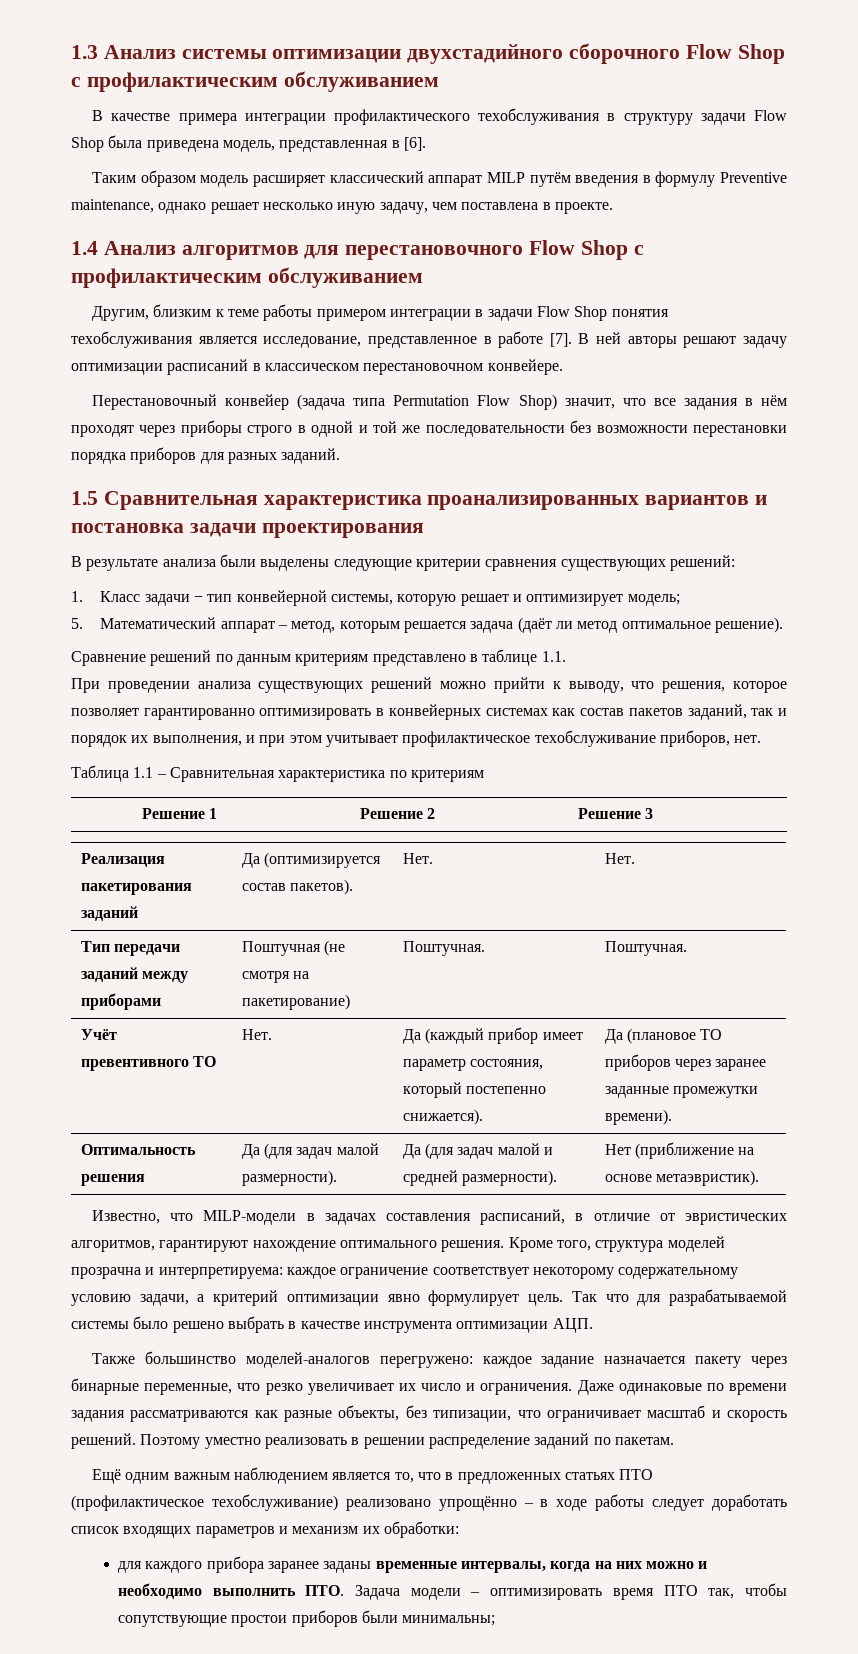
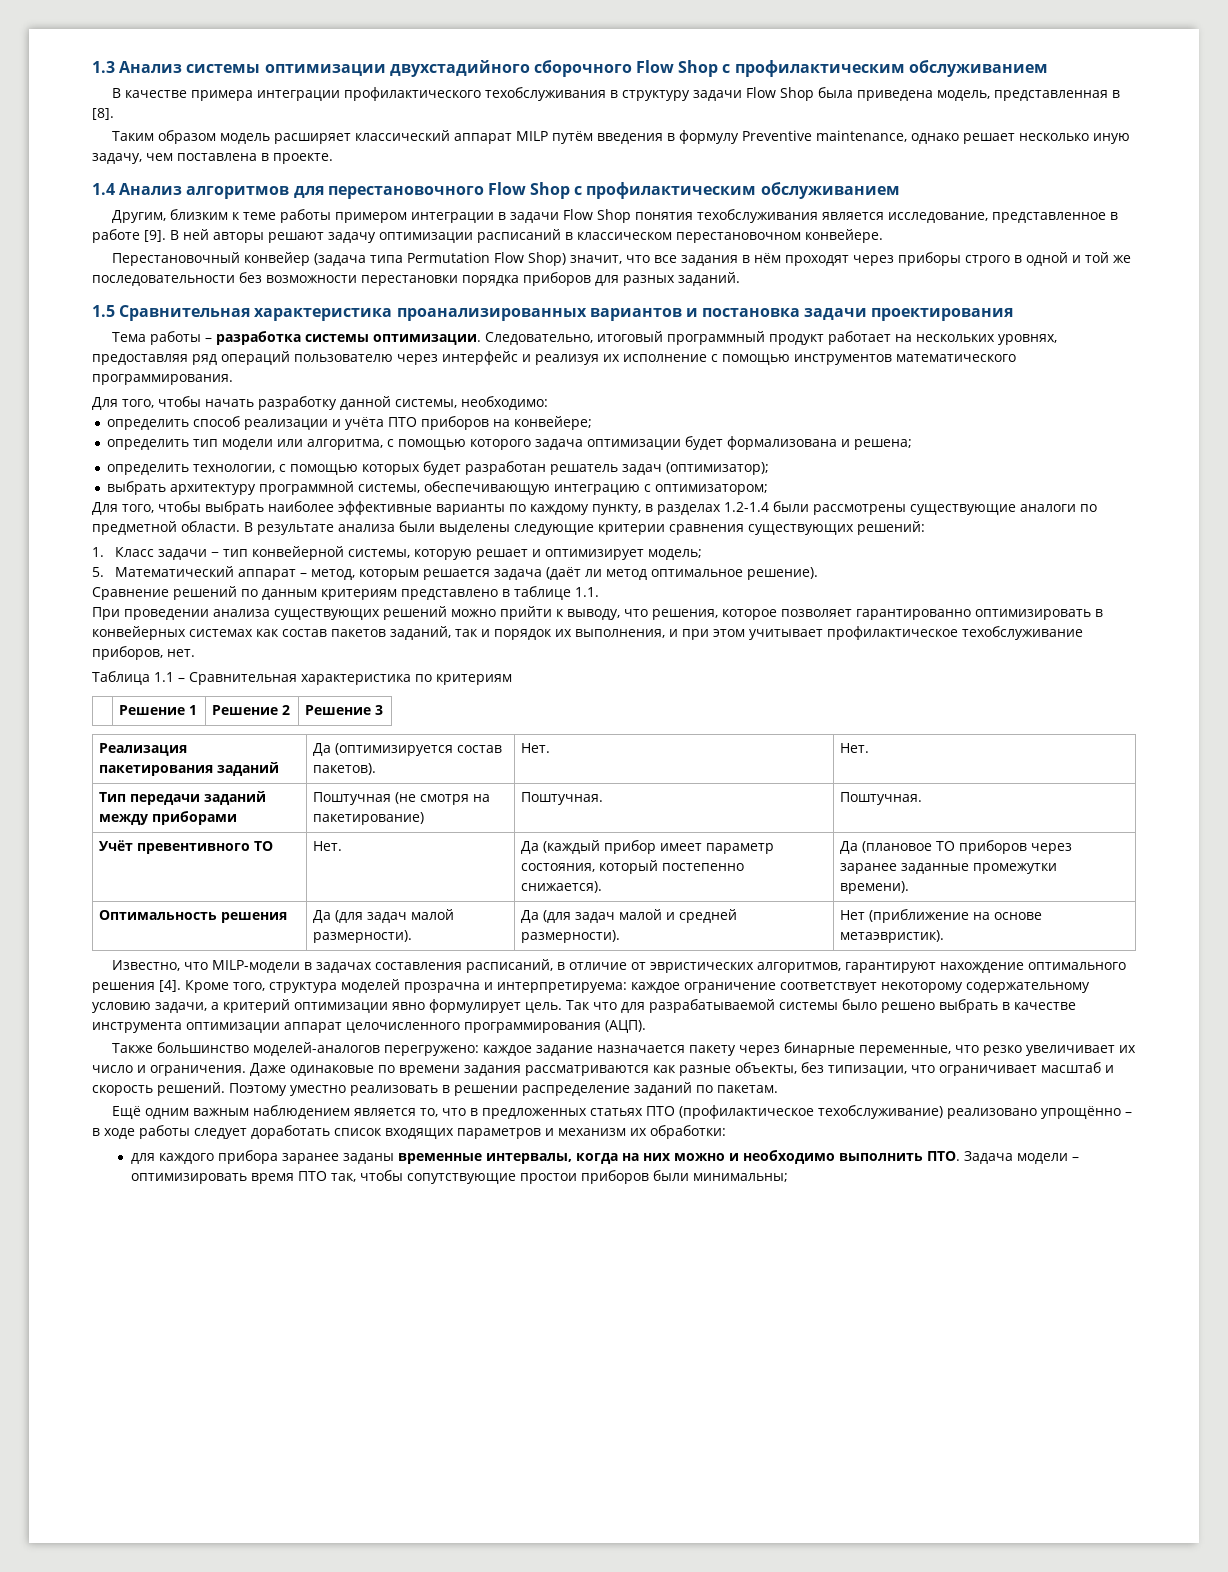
- В качестве примера интеграции профилактического техобслуживания в структуру задачи Flow Shop была приведена модель, представленная в [6].
+ В качестве примера интеграции профилактического техобслуживания в структуру задачи Flow Shop была приведена модель, представленная в [8].
- Другим, близким к теме работы примером интеграции в задачи Flow Shop понятия техобслуживания является исследование, представленное в работе [7].
+ Другим, близким к теме работы примером интеграции в задачи Flow Shop понятия техобслуживания является исследование, представленное в работе [9].
+ Тема работы – разработка системы оптимизации. Следовательно, итоговый программный продукт работает на нескольких уровнях, предоставляя ряд операций пользователю через интерфейс и реализуя их исполнение с помощью инструментов математического программирования.
+ Для того, чтобы начать разработку данной системы, необходимо:
+ определить способ реализации и учёта ПТО приборов на конвейере;
+ определить тип модели или алгоритма, с помощью которого задача оптимизации будет формализована и решена;
+ определить технологии, с помощью которых будет разработан решатель задач (оптимизатор);
+ выбрать архитектуру программной системы, обеспечивающую интеграцию с оптимизатором;
+ Для того, чтобы выбрать наиболее эффективные варианты по каждому пункту, в разделах 1.2-1.4 были рассмотрены существующие аналоги по предметной области.
- Известно, что MILP-модели в задачах составления расписаний, в отличие от эвристических алгоритмов, гарантируют нахождение оптимального решения.
+ Известно, что MILP-модели в задачах составления расписаний, в отличие от эвристических алгоритмов, гарантируют нахождение оптимального решения [4].
- Так что для разрабатываемой системы было решено выбрать в качестве инструмента оптимизации АЦП.
+ Так что для разрабатываемой системы было решено выбрать в качестве инструмента оптимизации аппарат целочисленного программирования (АЦП).

